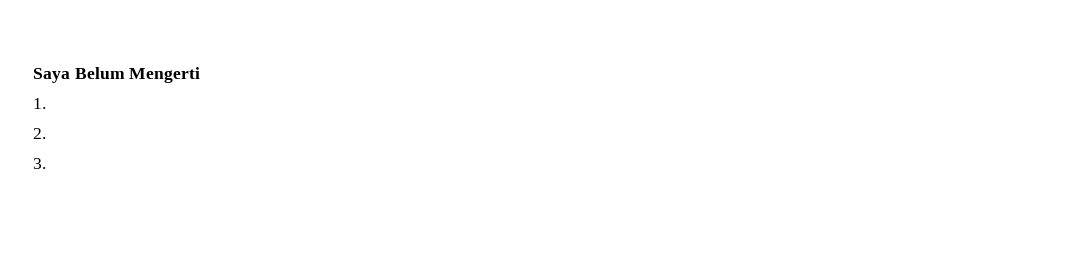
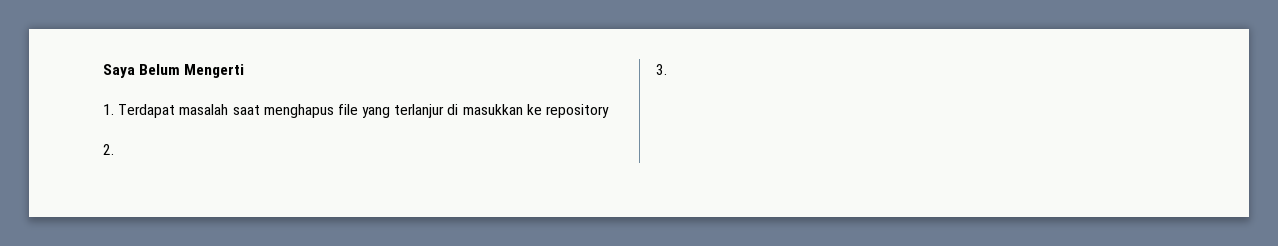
- 1.
+ 1. Terdapat masalah saat menghapus file yang terlanjur di masukkan ke repository

